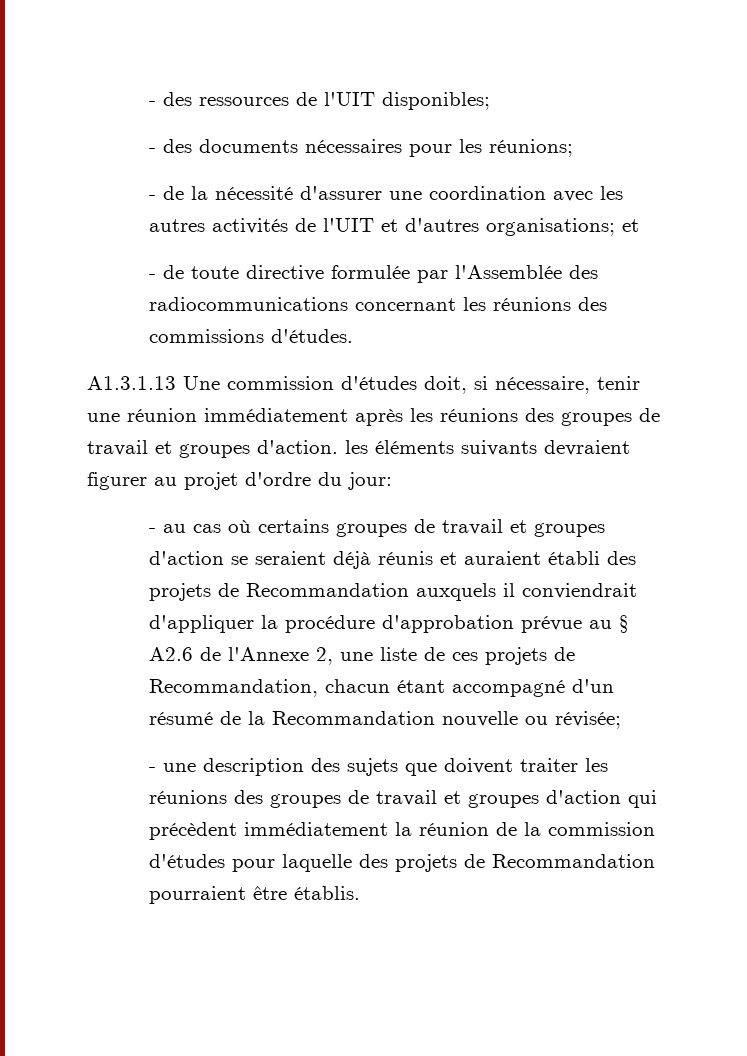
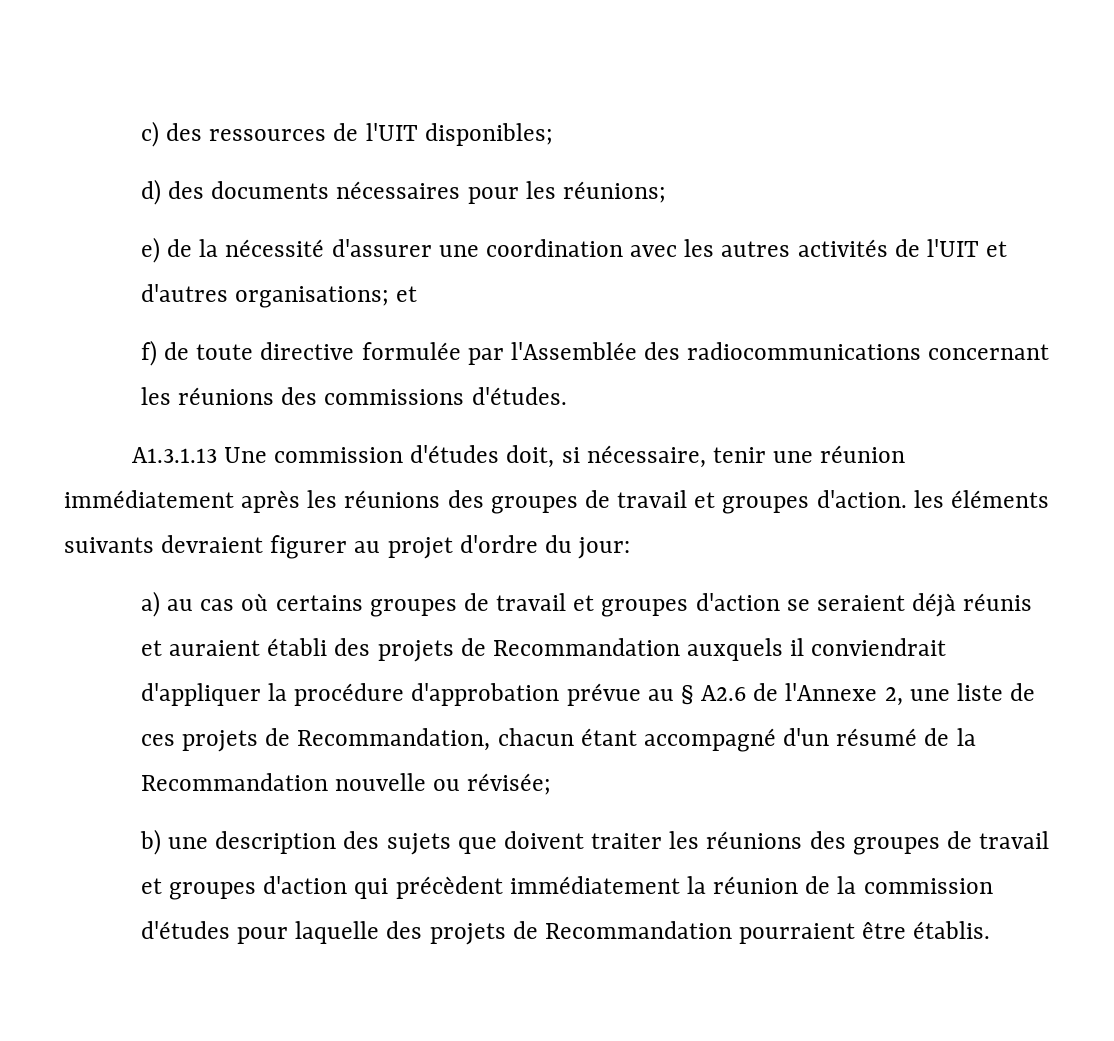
- - des ressources de l'UIT disponibles;
+ c) des ressources de l'UIT disponibles;
- - des documents nécessaires pour les réunions;
+ d) des documents nécessaires pour les réunions;
- - de la nécessité d'assurer une coordination avec les autres activités de l'UIT et d'autres organisations; et
+ e) de la nécessité d'assurer une coordination avec les autres activités de l'UIT et d'autres organisations; et
- - de toute directive formulée par l'Assemblée des radiocommunications concernant les réunions des commissions d'études.
+ f) de toute directive formulée par l'Assemblée des radiocommunications concernant les réunions des commissions d'études.
- - au cas où certains groupes de travail et groupes d'action se seraient déjà réunis et auraient établi des projets de Recommandation auxquels il conviendrait d'appliquer la procédure d'approbation prévue au § A2.6 de l'Annexe 2, une liste de ces projets de Recommandation, chacun étant accompagné d'un résumé de la Recommandation nouvelle ou révisée;
+ a) au cas où certains groupes de travail et groupes d'action se seraient déjà réunis et auraient établi des projets de Recommandation auxquels il conviendrait d'appliquer la procédure d'approbation prévue au § A2.6 de l'Annexe 2, une liste de ces projets de Recommandation, chacun étant accompagné d'un résumé de la Recommandation nouvelle ou révisée;
- - une description des sujets que doivent traiter les réunions des groupes de travail et groupes d'action qui précèdent immédiatement la réunion de la commission d'études pour laquelle des projets de Recommandation pourraient être établis.
+ b) une description des sujets que doivent traiter les réunions des groupes de travail et groupes d'action qui précèdent immédiatement la réunion de la commission d'études pour laquelle des projets de Recommandation pourraient être établis.

